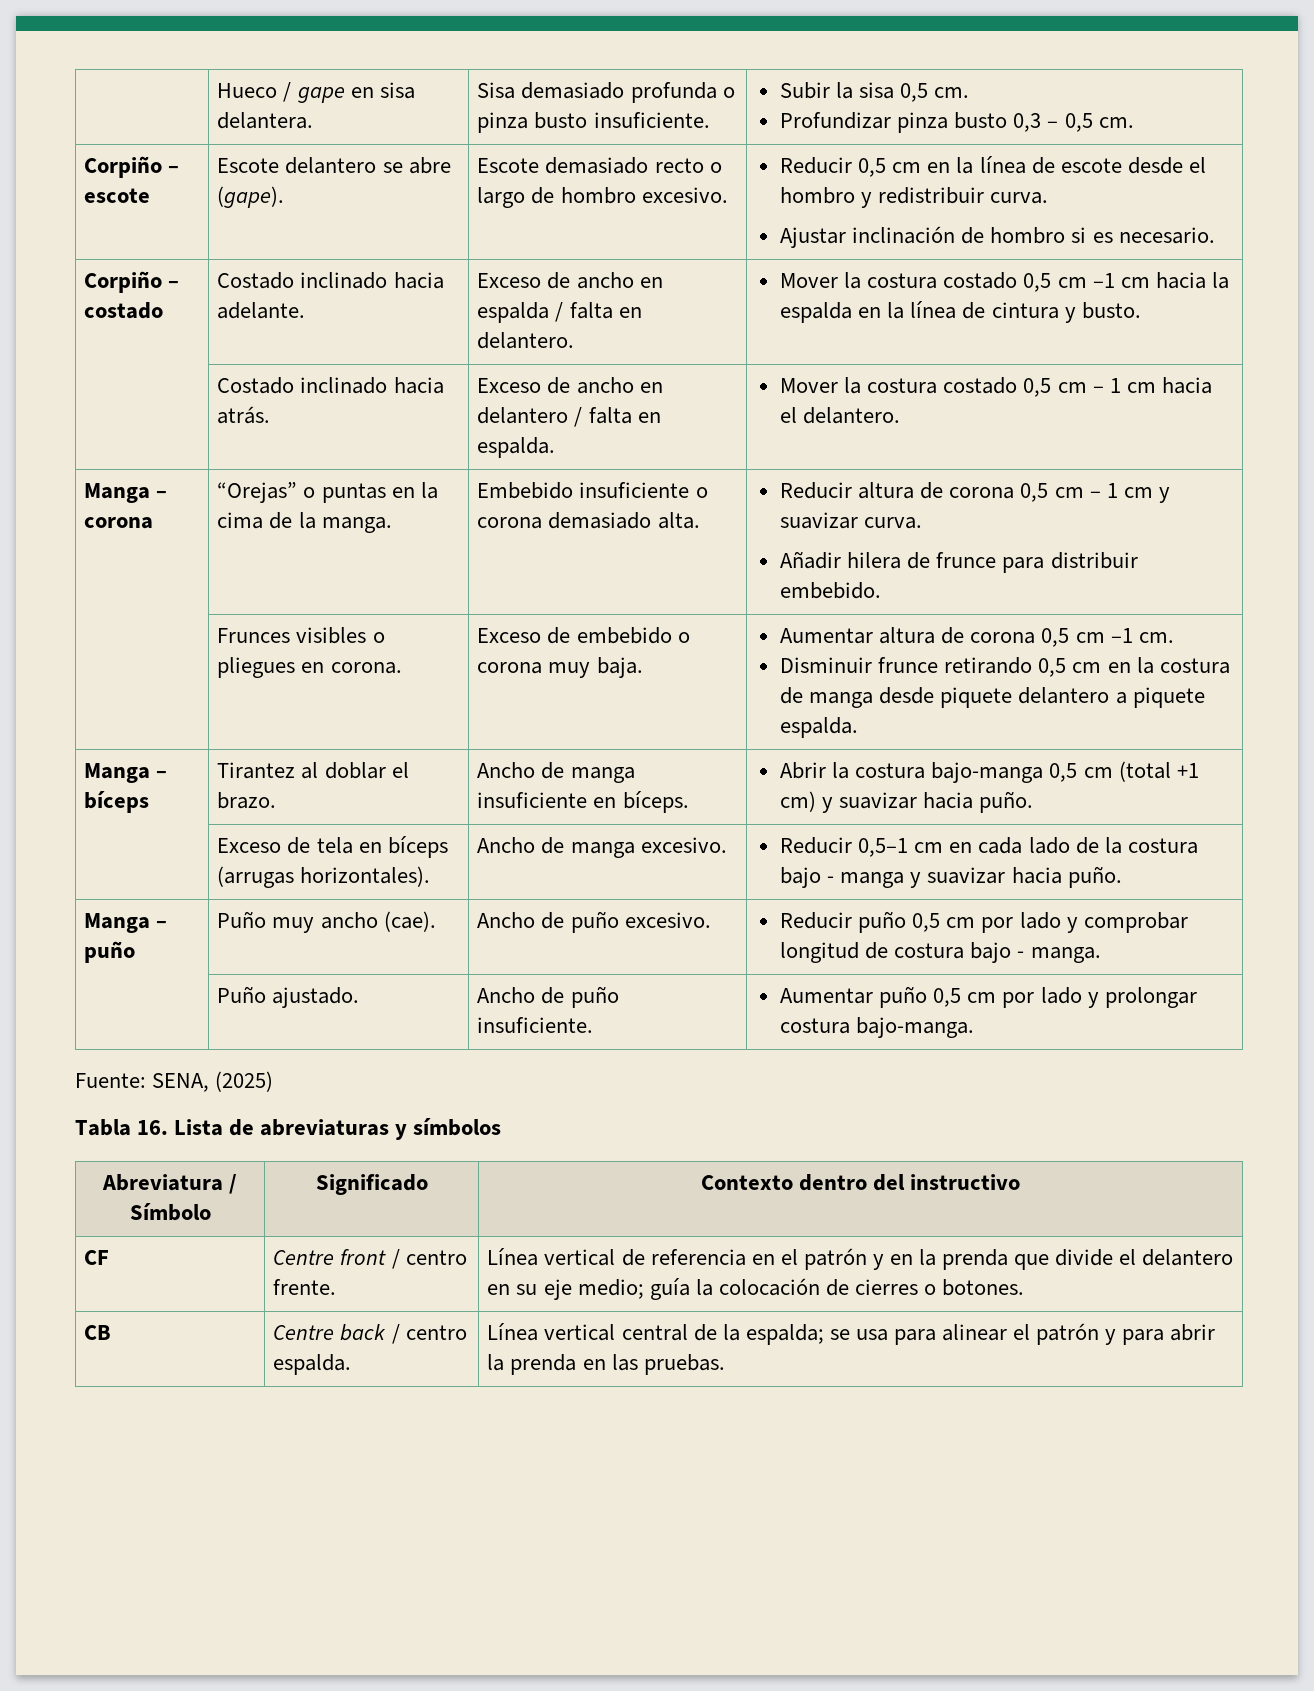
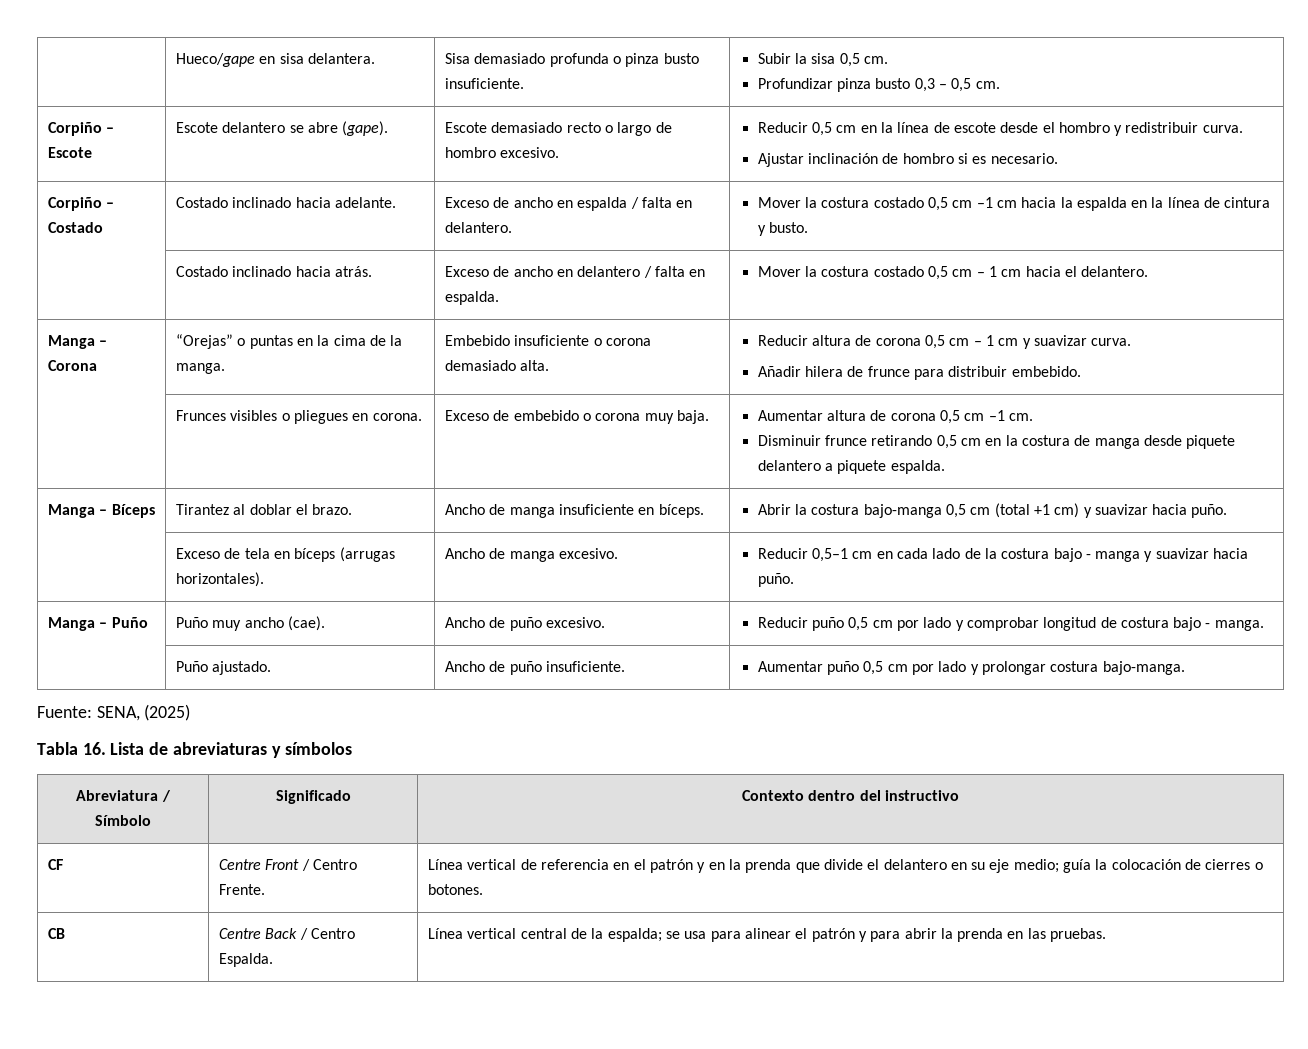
- | Hueco / gape en sisa delantera. | Sisa demasiado profunda o pinza busto insuficiente. | Subir la sisa 0,5 cm.
+ | Hueco/gape en sisa delantera. | Sisa demasiado profunda o pinza busto insuficiente. | Subir la sisa 0,5 cm.
- Corpiño – escote | Escote delantero se abre (gape). | Escote demasiado recto o largo de hombro excesivo. | Reducir 0,5 cm en la línea de escote desde el hombro y redistribuir curva.
+ Corpiño – Escote | Escote delantero se abre (gape). | Escote demasiado recto o largo de hombro excesivo. | Reducir 0,5 cm en la línea de escote desde el hombro y redistribuir curva.
- Corpiño – costado | Costado inclinado hacia adelante. | Exceso de ancho en espalda / falta en delantero. | Mover la costura costado 0,5 cm –1 cm hacia la espalda en la línea de cintura y busto.
+ Corpiño – Costado | Costado inclinado hacia adelante. | Exceso de ancho en espalda / falta en delantero. | Mover la costura costado 0,5 cm –1 cm hacia la espalda en la línea de cintura y busto.
- Manga – corona | “Orejas” o puntas en la cima de la manga. | Embebido insuficiente o corona demasiado alta. | Reducir altura de corona 0,5 cm – 1 cm y suavizar curva.
+ Manga – Corona | “Orejas” o puntas en la cima de la manga. | Embebido insuficiente o corona demasiado alta. | Reducir altura de corona 0,5 cm – 1 cm y suavizar curva.
- Manga – bíceps | Tirantez al doblar el brazo. | Ancho de manga insuficiente en bíceps. | Abrir la costura bajo-manga 0,5 cm (total +1 cm) y suavizar hacia puño.
+ Manga – Bíceps | Tirantez al doblar el brazo. | Ancho de manga insuficiente en bíceps. | Abrir la costura bajo-manga 0,5 cm (total +1 cm) y suavizar hacia puño.
- Manga – puño | Puño muy ancho (cae). | Ancho de puño excesivo. | Reducir puño 0,5 cm por lado y comprobar longitud de costura bajo - manga.
+ Manga – Puño | Puño muy ancho (cae). | Ancho de puño excesivo. | Reducir puño 0,5 cm por lado y comprobar longitud de costura bajo - manga.
- CF | Centre front / centro frente. | Línea vertical de referencia en el patrón y en la prenda que divide el delantero en su eje medio; guía la colocación de cierres o botones.
+ CF | Centre Front / Centro Frente. | Línea vertical de referencia en el patrón y en la prenda que divide el delantero en su eje medio; guía la colocación de cierres o botones.
- CB | Centre back / centro espalda. | Línea vertical central de la espalda; se usa para alinear el patrón y para abrir la prenda en las pruebas.
+ CB | Centre Back / Centro Espalda. | Línea vertical central de la espalda; se usa para alinear el patrón y para abrir la prenda en las pruebas.

